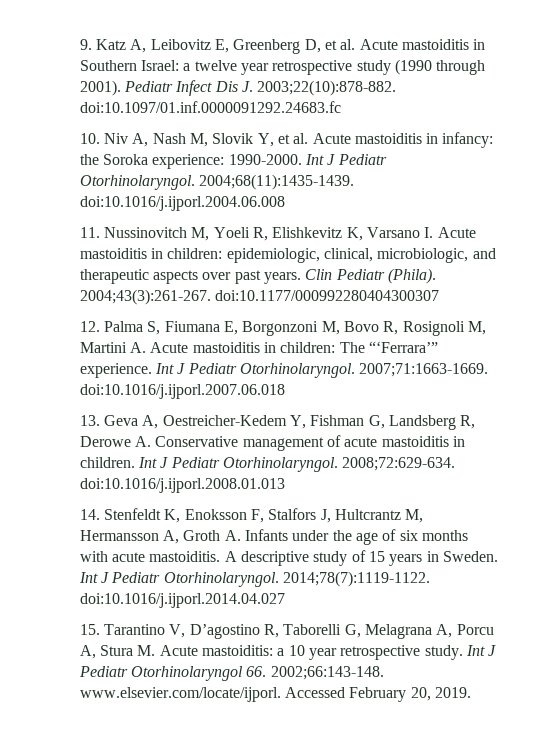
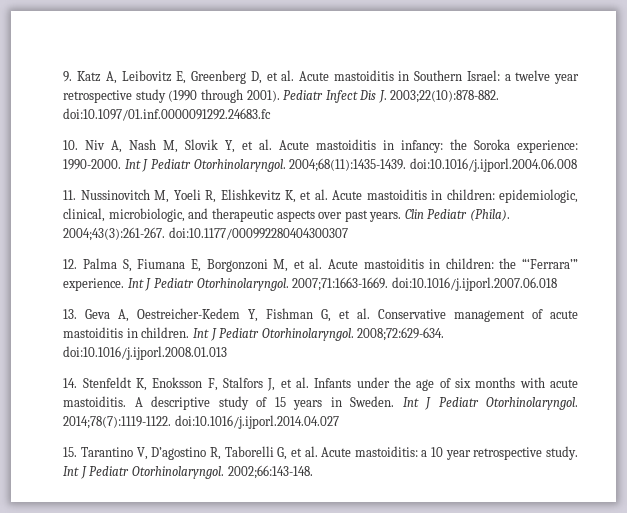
- 11. Nussinovitch M, Yoeli R, Elishkevitz K, Varsano I. Acute mastoiditis in children: epidemiologic, clinical, microbiologic, and therapeutic aspects over past years.
+ 11. Nussinovitch M, Yoeli R, Elishkevitz K, et al. Acute mastoiditis in children: epidemiologic, clinical, microbiologic, and therapeutic aspects over past years.
- 12. Palma S, Fiumana E, Borgonzoni M, Bovo R, Rosignoli M, Martini A. Acute mastoiditis in children: The “‘Ferrara’” experience.
+ 12. Palma S, Fiumana E, Borgonzoni M, et al. Acute mastoiditis in children: the “‘Ferrara’” experience.
- 13. Geva A, Oestreicher-Kedem Y, Fishman G, Landsberg R, Derowe A. Conservative management of acute mastoiditis in children.
+ 13. Geva A, Oestreicher-Kedem Y, Fishman G, et al. Conservative management of acute mastoiditis in children.
- 14. Stenfeldt K, Enoksson F, Stalfors J, Hultcrantz M, Hermansson A, Groth A. Infants under the age of six months with acute mastoiditis.
+ 14. Stenfeldt K, Enoksson F, Stalfors J, et al. Infants under the age of six months with acute mastoiditis.
- 15. Tarantino V, D’agostino R, Taborelli G, Melagrana A, Porcu A, Stura M. Acute mastoiditis: a 10 year retrospective study.
+ 15. Tarantino V, D’agostino R, Taborelli G, et al. Acute mastoiditis: a 10 year retrospective study.
- Int J Pediatr Otorhinolaryngol 66. 2002;66:143-148. www.elsevier.com/locate/ijporl. Accessed February 20, 2019.
+ Int J Pediatr Otorhinolaryngol. 2002;66:143-148.

